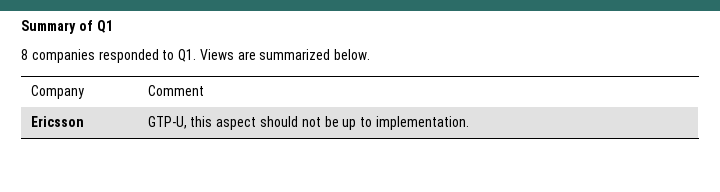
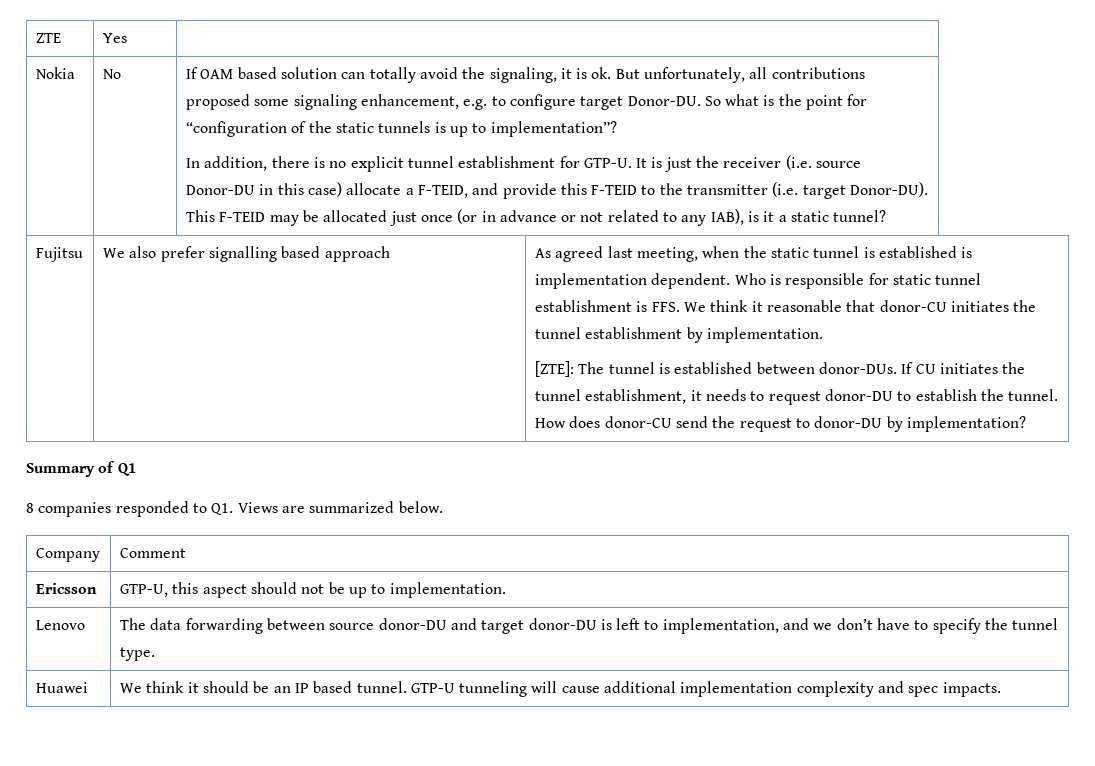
+ ZTE | Yes |
+ Nokia | No | If OAM based solution can totally avoid the signaling, it is ok. But unfortunately, all contributions proposed some signaling enhancement, e.g. to configure target Donor-DU. So what is the point for “configuration of the static tunnels is up to implementation”?
+ In addition, there is no explicit tunnel establishment for GTP-U. It is just the receiver (i.e. source Donor-DU in this case) allocate a F-TEID, and provide this F-TEID to the transmitter (i.e. target Donor-DU). This F-TEID may be allocated just once (or in advance or not related to any IAB), is it a static tunnel?
+ Fujitsu | We also prefer signalling based approach | As agreed last meeting, when the static tunnel is established is implementation dependent. Who is responsible for static tunnel establishment is FFS. We think it reasonable that donor-CU initiates the tunnel establishment by implementation.
+ [ZTE]: The tunnel is established between donor-DUs. If CU initiates the tunnel establishment, it needs to request donor-DU to establish the tunnel. How does donor-CU send the request to donor-DU by implementation?
+ Lenovo | The data forwarding between source donor-DU and target donor-DU is left to implementation, and we don’t have to specify the tunnel type.
+ Huawei | We think it should be an IP based tunnel. GTP-U tunneling will cause additional implementation complexity and spec impacts.

